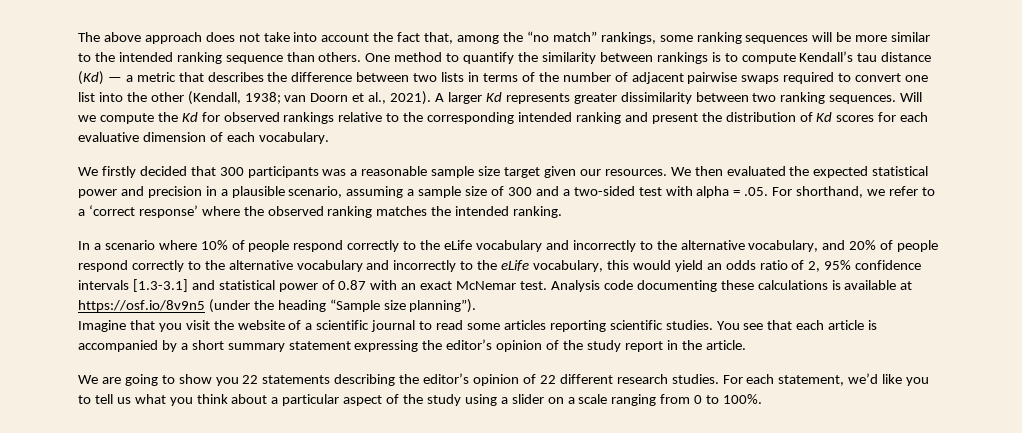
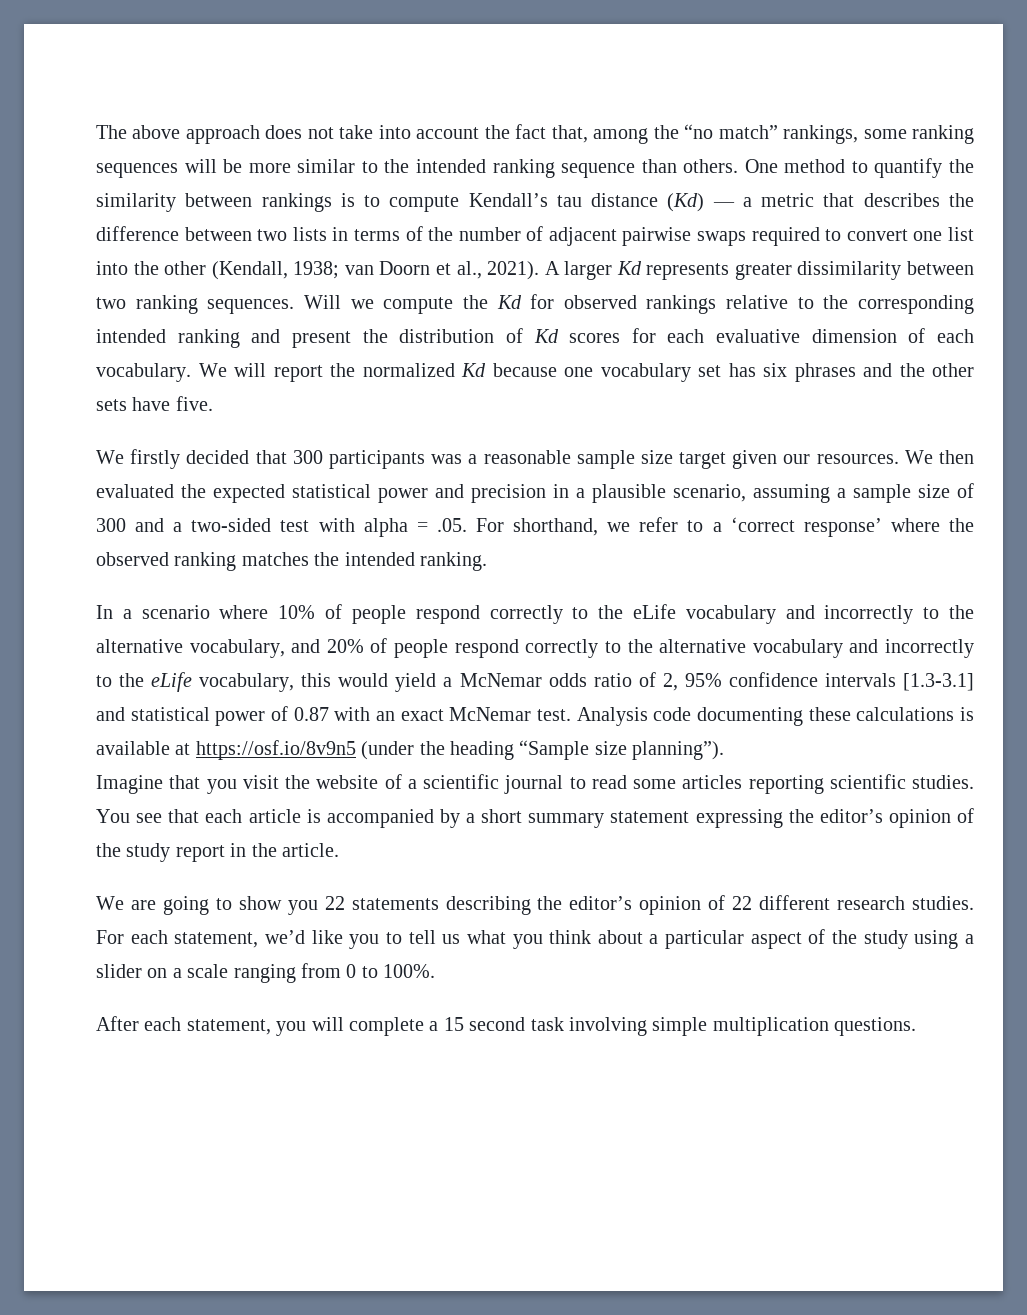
+ We will report the normalized Kd because one vocabulary set has six phrases and the other sets have five.
- In a scenario where 10% of people respond correctly to the eLife vocabulary and incorrectly to the alternative vocabulary, and 20% of people respond correctly to the alternative vocabulary and incorrectly to the eLife vocabulary, this would yield an odds ratio of 2, 95% confidence intervals [1.3-3.1] and statistical power of 0.87 with an exact McNemar test.
+ In a scenario where 10% of people respond correctly to the eLife vocabulary and incorrectly to the alternative vocabulary, and 20% of people respond correctly to the alternative vocabulary and incorrectly to the eLife vocabulary, this would yield a McNemar odds ratio of 2, 95% confidence intervals [1.3-3.1] and statistical power of 0.87 with an exact McNemar test.
+ After each statement, you will complete a 15 second task involving simple multiplication questions.

